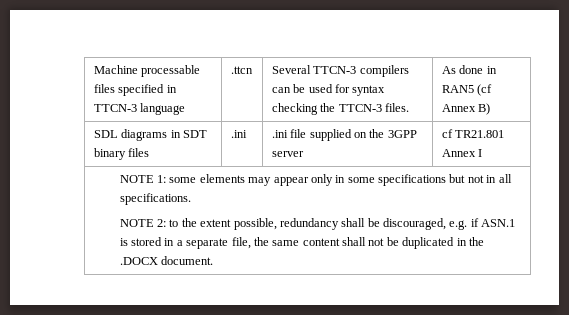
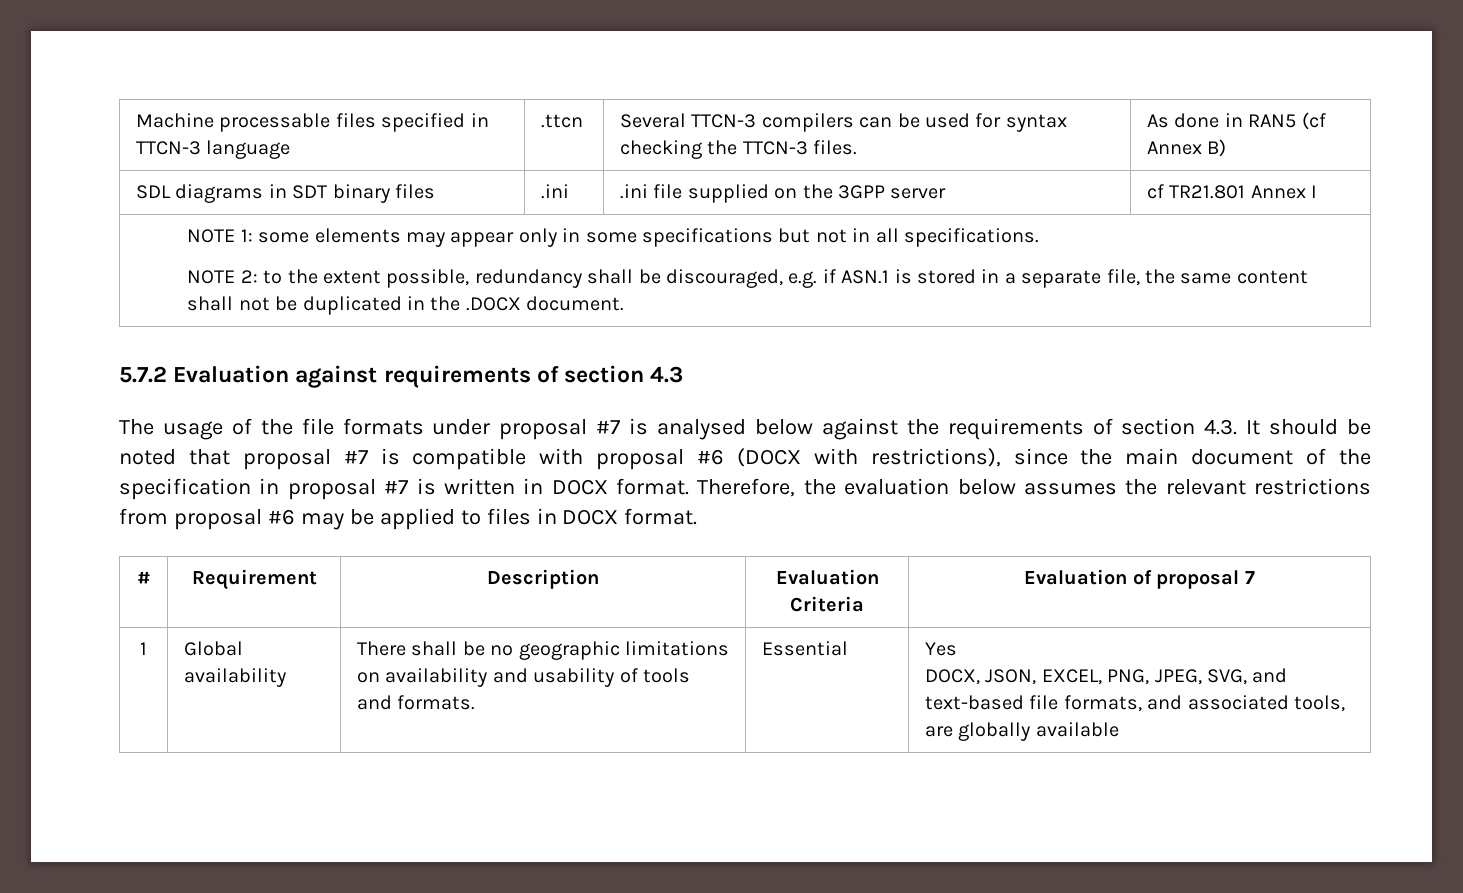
+ 5.7.2 Evaluation against requirements of section 4.3
+ The usage of the file formats under proposal #7 is analysed below against the requirements of section 4.3. It should be noted that proposal #7 is compatible with proposal #6 (DOCX with restrictions), since the main document of the specification in proposal #7 is written in DOCX format. Therefore, the evaluation below assumes the relevant restrictions from proposal #6 may be applied to files in DOCX format.
+ # | Requirement | Description | Evaluation Criteria | Evaluation of proposal 7
+ 1 | Global availability | There shall be no geographic limitations on availability and usability of tools and formats. | Essential | Yes
+ DOCX, JSON, EXCEL, PNG, JPEG, SVG, and text-based file formats, and associated tools, are globally available

